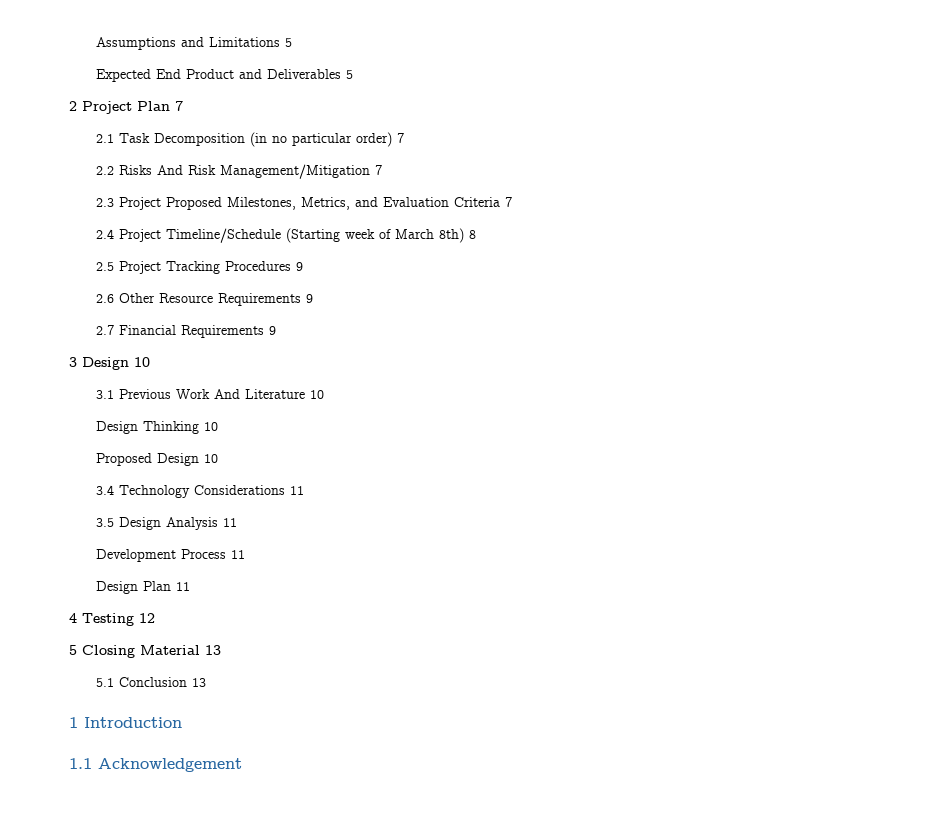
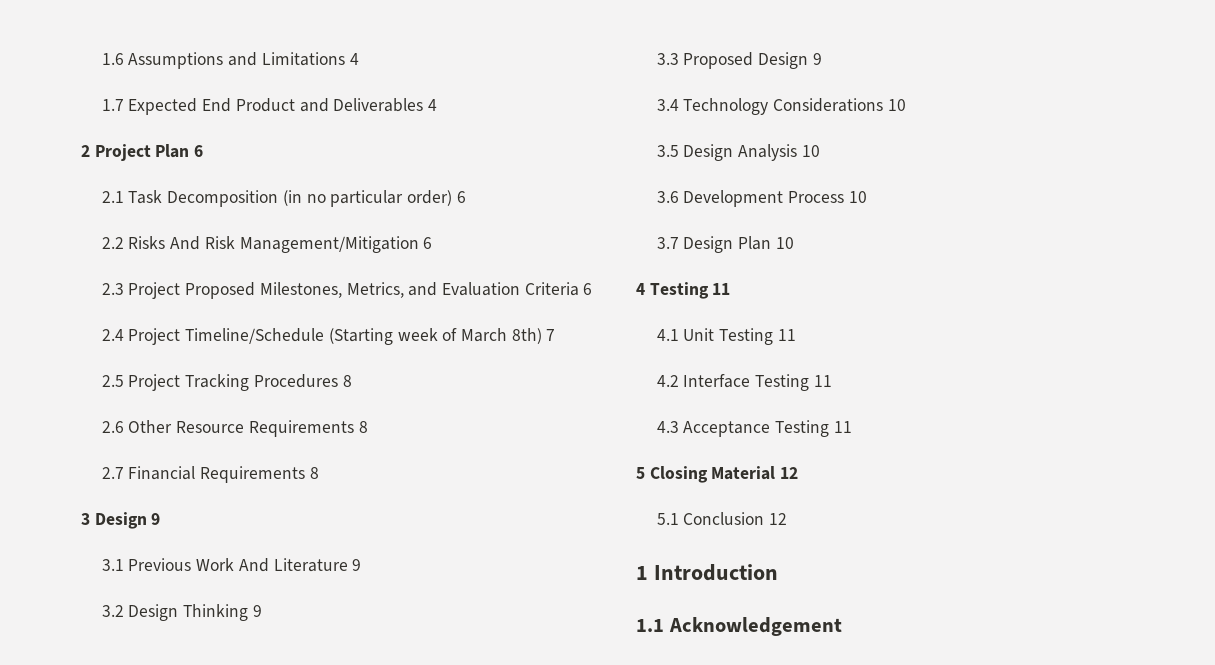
- Assumptions and Limitations 5
- Expected End Product and Deliverables 5
+ 1.6 Assumptions and Limitations 4
+ 1.7 Expected End Product and Deliverables 4
- 2 Project Plan 7
+ 2 Project Plan 6
- 2.1 Task Decomposition (in no particular order) 7
+ 2.1 Task Decomposition (in no particular order) 6
- 2.2 Risks And Risk Management/Mitigation 7
+ 2.2 Risks And Risk Management/Mitigation 6
- 2.3 Project Proposed Milestones, Metrics, and Evaluation Criteria 7
+ 2.3 Project Proposed Milestones, Metrics, and Evaluation Criteria 6
- 2.4 Project Timeline/Schedule (Starting week of March 8th) 8
+ 2.4 Project Timeline/Schedule (Starting week of March 8th) 7
- 2.5 Project Tracking Procedures 9
+ 2.5 Project Tracking Procedures 8
- 2.6 Other Resource Requirements 9
+ 2.6 Other Resource Requirements 8
- 2.7 Financial Requirements 9
+ 2.7 Financial Requirements 8
- 3 Design 10
+ 3 Design 9
- 3.1 Previous Work And Literature 10
- Design Thinking 10
- Proposed Design 10
+ 3.1 Previous Work And Literature 9
+ 3.2 Design Thinking 9
+ 3.3 Proposed Design 9
- 3.4 Technology Considerations 11
+ 3.4 Technology Considerations 10
- 3.5 Design Analysis 11
- Development Process 11
- Design Plan 11
+ 3.5 Design Analysis 10
+ 3.6 Development Process 10
+ 3.7 Design Plan 10
- 4 Testing 12
+ 4 Testing 11
+ 4.1 Unit Testing 11
+ 4.2 Interface Testing 11
+ 4.3 Acceptance Testing 11
- 5 Closing Material 13
+ 5 Closing Material 12
- 5.1 Conclusion 13
+ 5.1 Conclusion 12

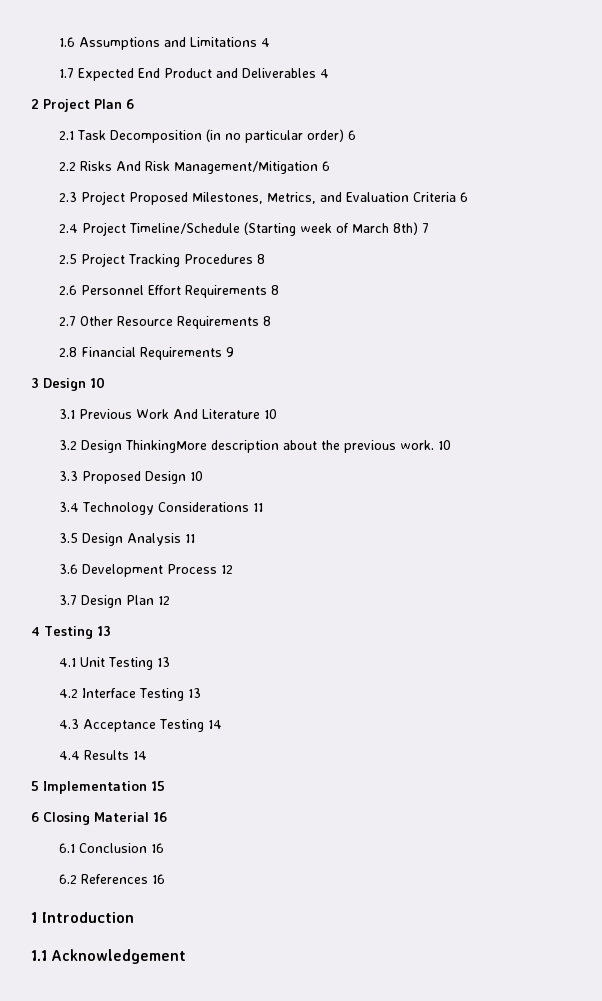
- 2.6 Other Resource Requirements 8
+ 2.6 Personnel Effort Requirements 8
+ 2.7 Other Resource Requirements 8
- 2.7 Financial Requirements 8
+ 2.8 Financial Requirements 9
- 3 Design 9
+ 3 Design 10
- 3.1 Previous Work And Literature 9
+ 3.1 Previous Work And Literature 10
- 3.2 Design Thinking 9
+ 3.2 Design ThinkingMore description about the previous work. 10
- 3.3 Proposed Design 9
+ 3.3 Proposed Design 10
- 3.4 Technology Considerations 10
+ 3.4 Technology Considerations 11
- 3.5 Design Analysis 10
+ 3.5 Design Analysis 11
- 3.6 Development Process 10
+ 3.6 Development Process 12
- 3.7 Design Plan 10
+ 3.7 Design Plan 12
- 4 Testing 11
+ 4 Testing 13
- 4.1 Unit Testing 11
+ 4.1 Unit Testing 13
- 4.2 Interface Testing 11
+ 4.2 Interface Testing 13
- 4.3 Acceptance Testing 11
- 5 Closing Material 12
- 5.1 Conclusion 12
+ 4.3 Acceptance Testing 14
+ 4.4 Results 14
+ 5 Implementation 15
+ 6 Closing Material 16
+ 6.1 Conclusion 16
+ 6.2 References 16

